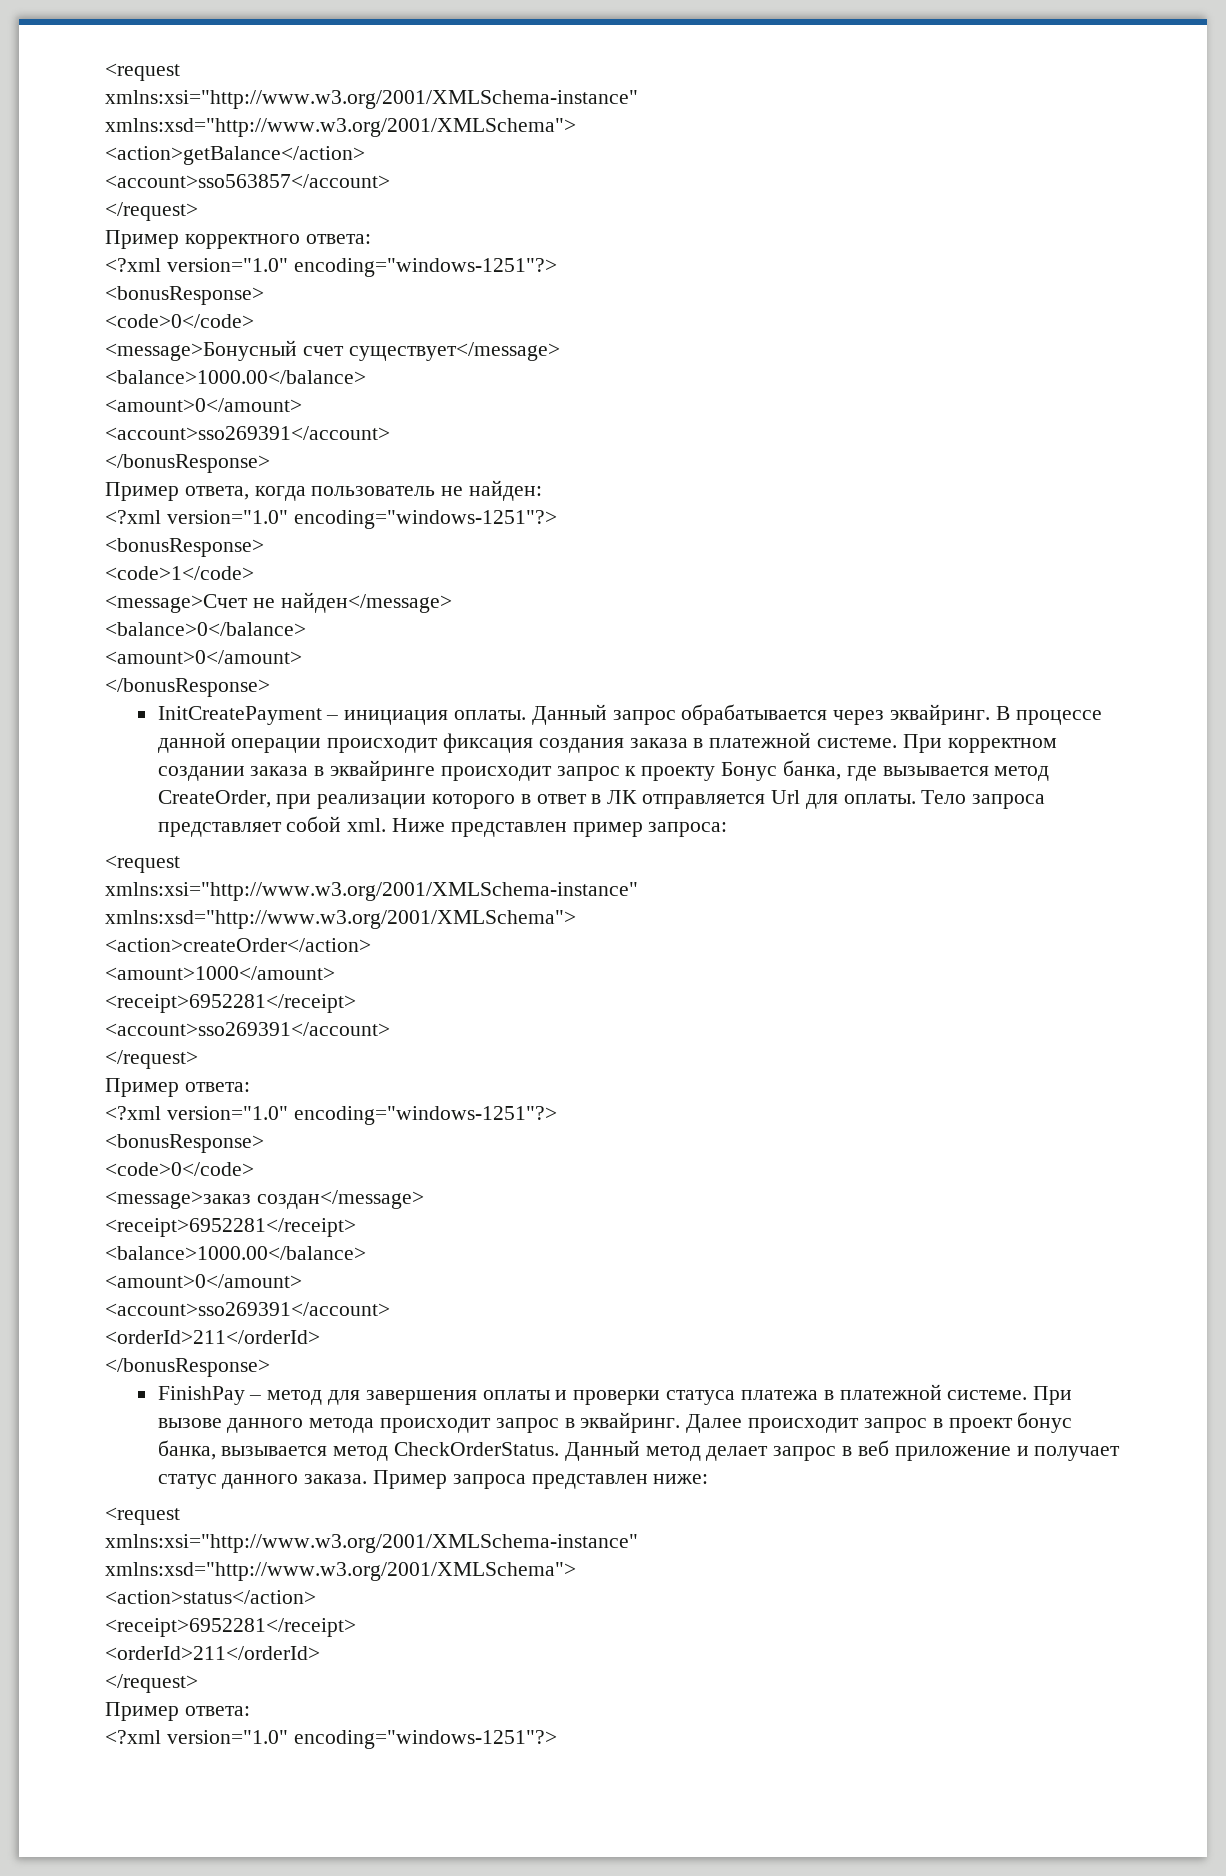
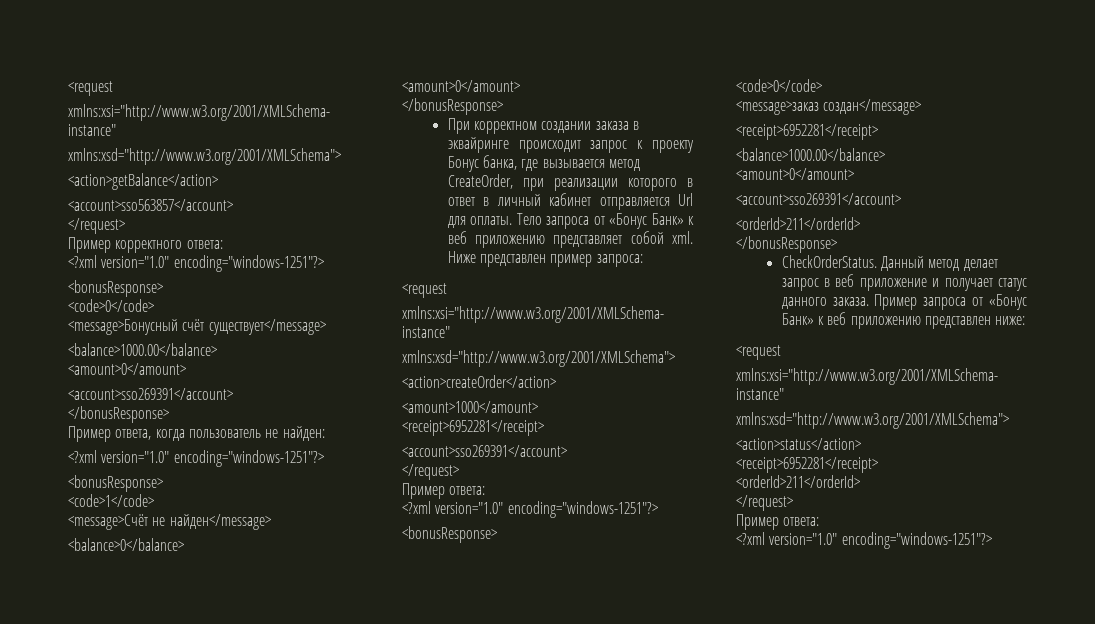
- <message>Бонусный счет существует</message>
+ <message>Бонусный счёт существует</message>
- <message>Счет не найден</message>
+ <message>Счёт не найден</message>
- InitCreatePayment – инициация оплаты. Данный запрос обрабатывается через эквайринг. В процессе данной операции происходит фиксация создания заказа в платежной системе. При корректном создании заказа в эквайринге происходит запрос к проекту Бонус банка, где вызывается метод CreateOrder, при реализации которого в ответ в ЛК отправляется Url для оплаты.
+ При корректном создании заказа в эквайринге происходит запрос к проекту Бонус банка, где вызывается метод CreateOrder, при реализации которого в ответ в личный кабинет отправляется Url для оплаты.
- Тело запроса представляет собой xml.
+ Тело запроса от «Бонус Банк» к веб приложению представляет собой xml.
- FinishPay – метод для завершения оплаты и проверки статуса платежа в платежной системе. При вызове данного метода происходит запрос в эквайринг. Далее происходит запрос в проект бонус банка, вызывается метод CheckOrderStatus.
+ CheckOrderStatus.
- Пример запроса представлен ниже:
+ Пример запроса от «Бонус Банк» к веб приложению представлен ниже:

